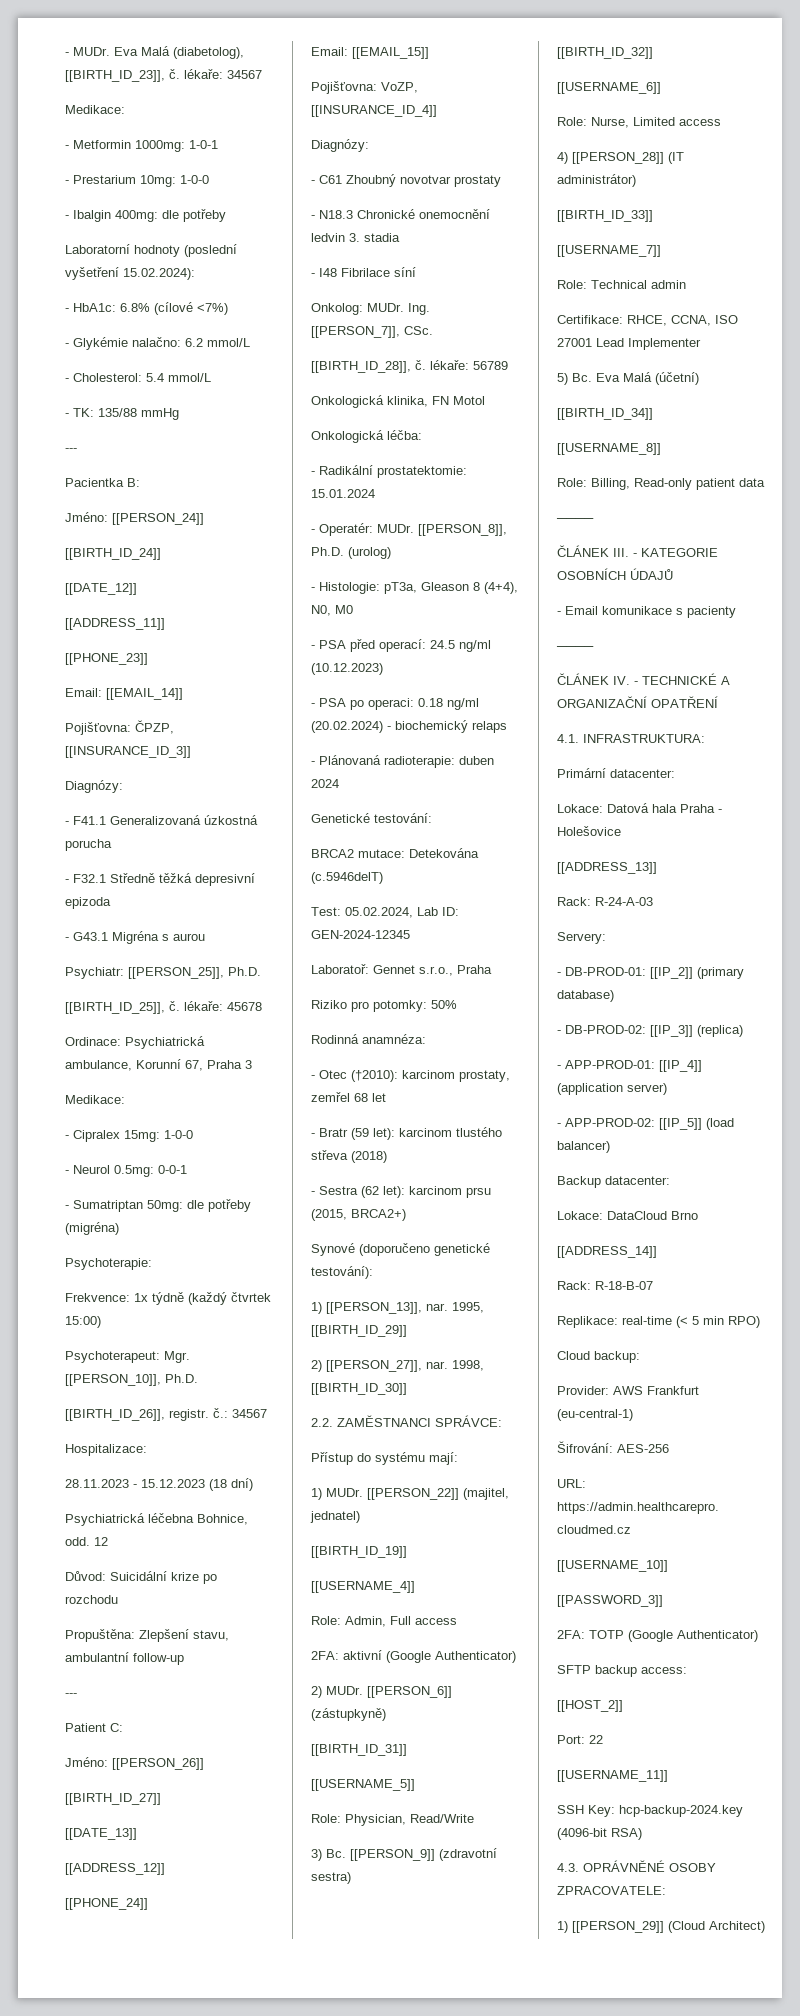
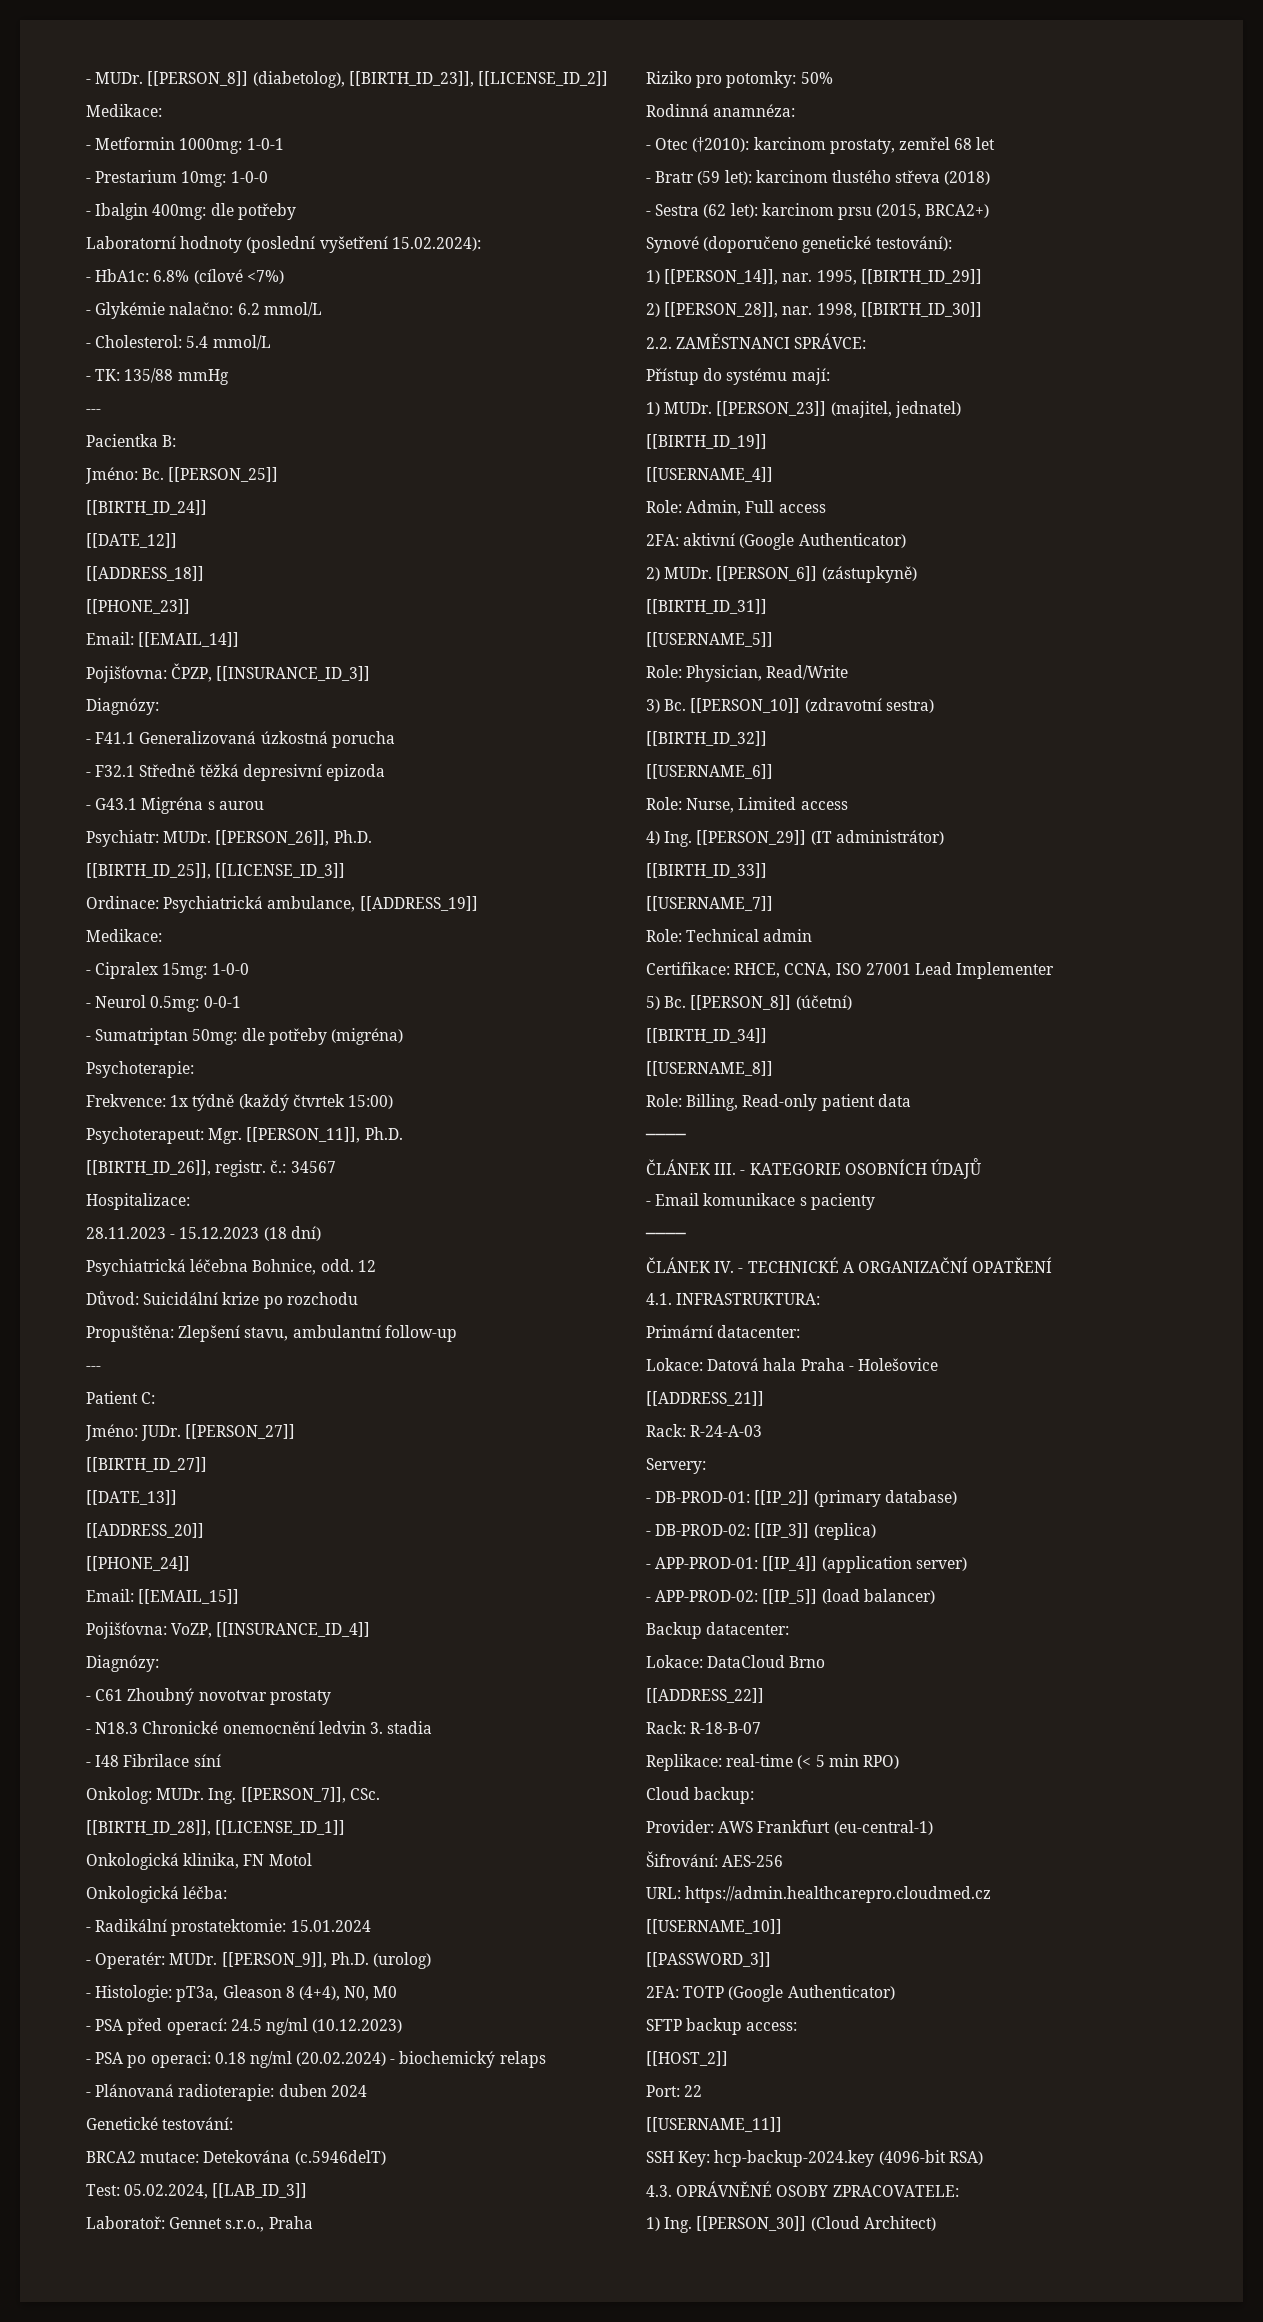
- Eva Malá (diabetolog), [[BIRTH_ID_23]], č. lékaře: 34567
+ [[PERSON_8]] (diabetolog), [[BIRTH_ID_23]], [[LICENSE_ID_2]]
- Jméno: [[PERSON_24]]
+ Jméno: Bc. [[PERSON_25]]
- [[ADDRESS_11]]
+ [[ADDRESS_18]]
- Psychiatr: [[PERSON_25]], Ph.D.
+ Psychiatr: MUDr. [[PERSON_26]], Ph.D.
- [[BIRTH_ID_25]], č. lékaře: 45678
+ [[BIRTH_ID_25]], [[LICENSE_ID_3]]
- Ordinace: Psychiatrická ambulance, Korunní 67, Praha 3
+ Ordinace: Psychiatrická ambulance, [[ADDRESS_19]]
- Psychoterapeut: Mgr. [[PERSON_10]], Ph.D.
+ Psychoterapeut: Mgr. [[PERSON_11]], Ph.D.
- Jméno: [[PERSON_26]]
+ Jméno: JUDr. [[PERSON_27]]
- [[ADDRESS_12]]
+ [[ADDRESS_20]]
- [[BIRTH_ID_28]], č. lékaře: 56789
+ [[BIRTH_ID_28]], [[LICENSE_ID_1]]
- [[PERSON_8]], Ph.D. (urolog)
+ [[PERSON_9]], Ph.D. (urolog)
- Test: 05.02.2024, Lab ID: GEN-2024-12345
+ Test: 05.02.2024, [[LAB_ID_3]]
- 1) [[PERSON_13]], nar.
+ 1) [[PERSON_14]], nar.
- 2) [[PERSON_27]], nar.
+ 2) [[PERSON_28]], nar.
- [[PERSON_22]] (majitel, jednatel)
+ [[PERSON_23]] (majitel, jednatel)
- 3) Bc. [[PERSON_9]] (zdravotní sestra)
+ 3) Bc. [[PERSON_10]] (zdravotní sestra)
- 4) [[PERSON_28]] (IT administrátor)
+ 4) Ing. [[PERSON_29]] (IT administrátor)
- 5) Bc. Eva Malá (účetní)
+ 5) Bc. [[PERSON_8]] (účetní)
- [[ADDRESS_13]]
+ [[ADDRESS_21]]
- [[ADDRESS_14]]
+ [[ADDRESS_22]]
- 1) [[PERSON_29]] (Cloud Architect)
+ 1) Ing. [[PERSON_30]] (Cloud Architect)

